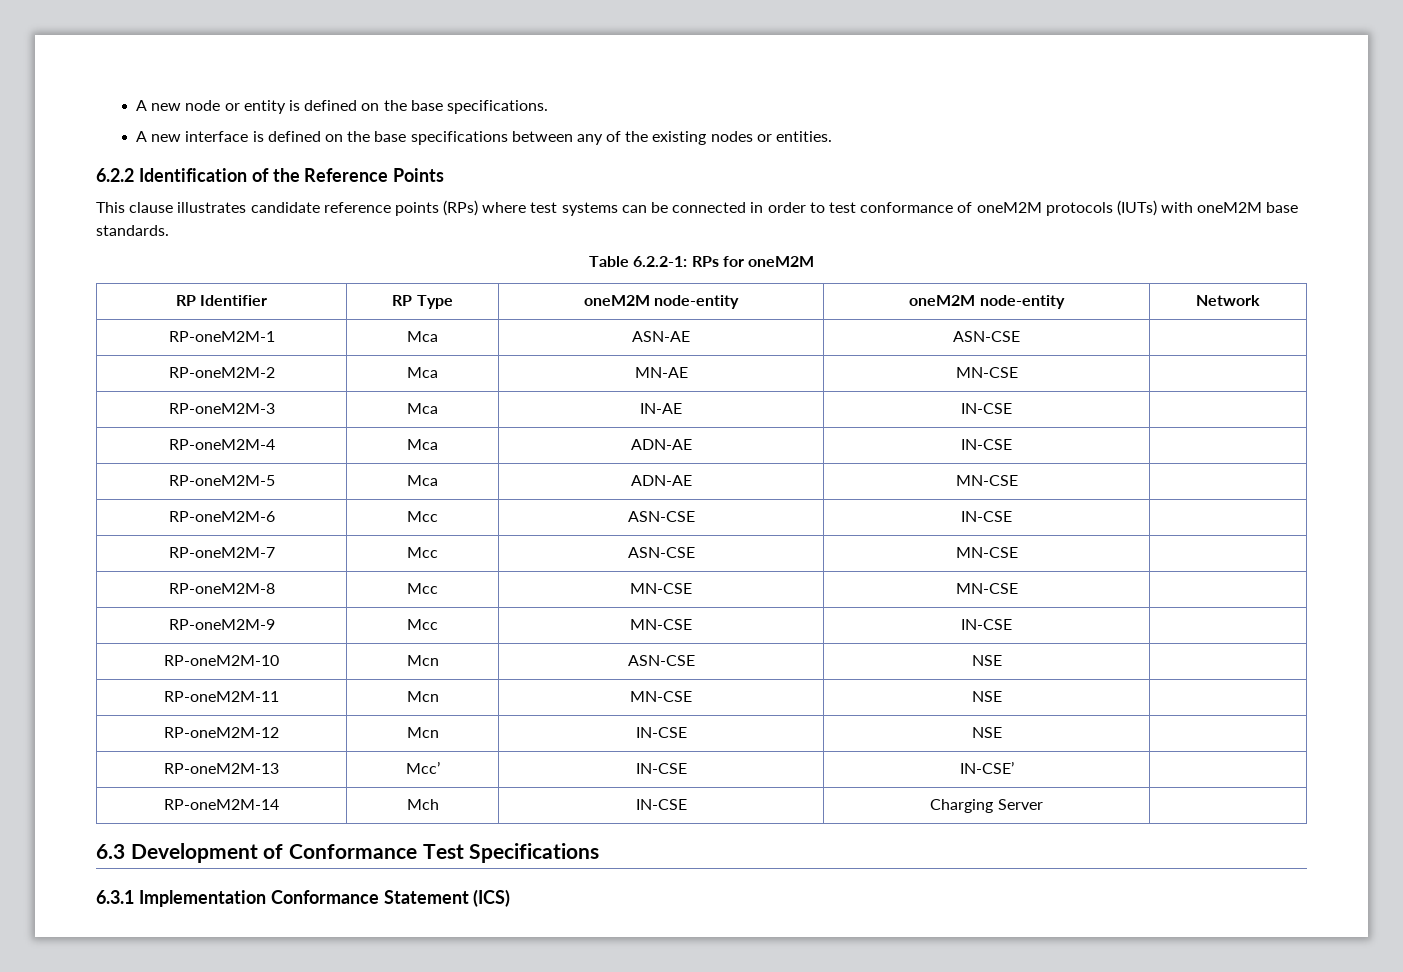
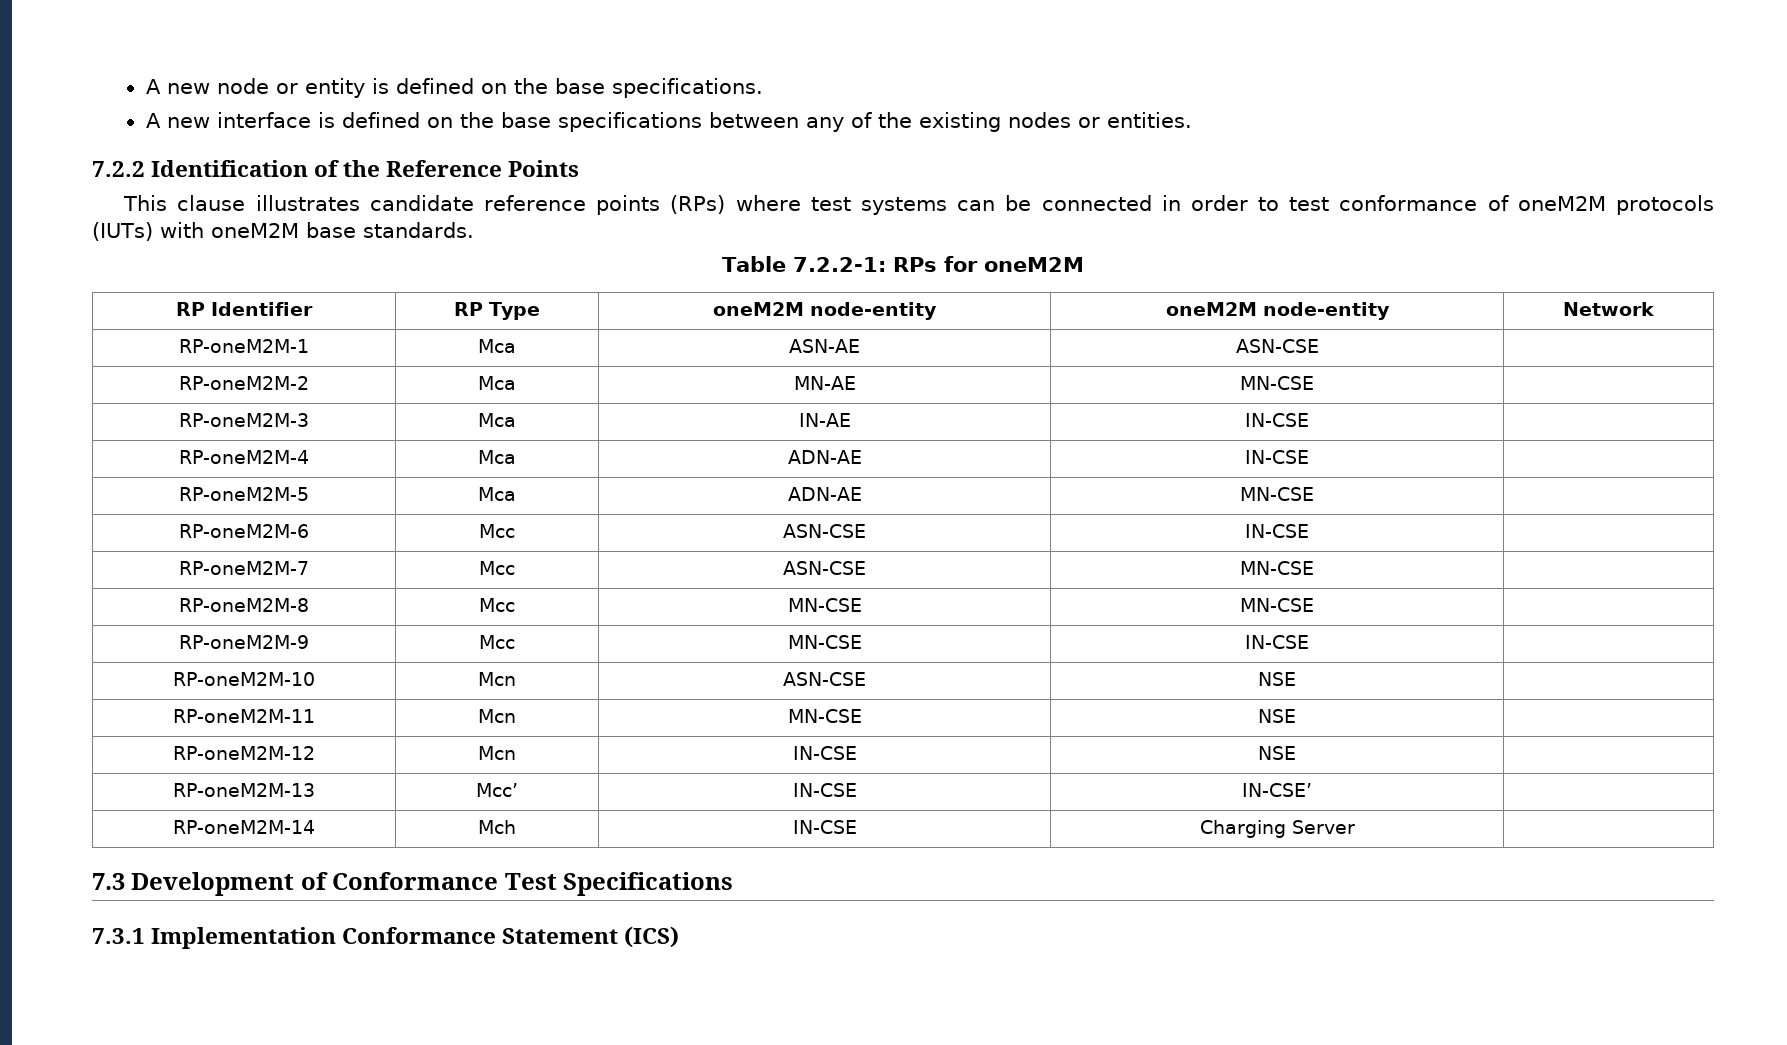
- 6.2.2 Identification of the Reference Points
+ 7.2.2 Identification of the Reference Points
- Table 6.2.2-1: RPs for oneM2M
+ Table 7.2.2-1: RPs for oneM2M
- 6.3 Development of Conformance Test Specifications
+ 7.3 Development of Conformance Test Specifications
- 6.3.1 Implementation Conformance Statement (ICS)
+ 7.3.1 Implementation Conformance Statement (ICS)

